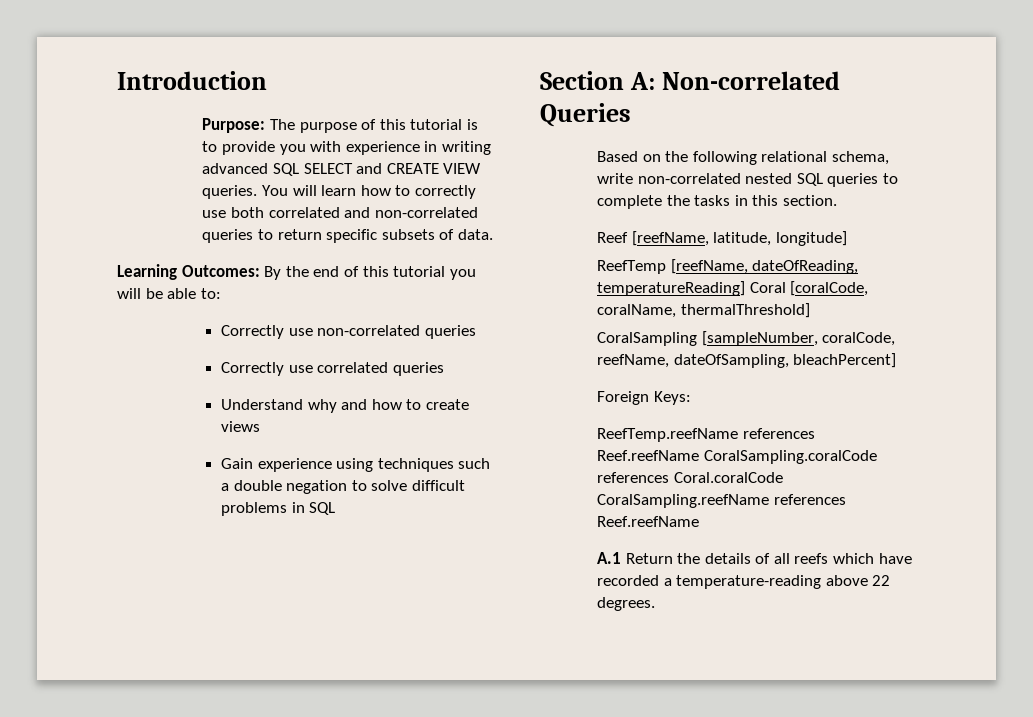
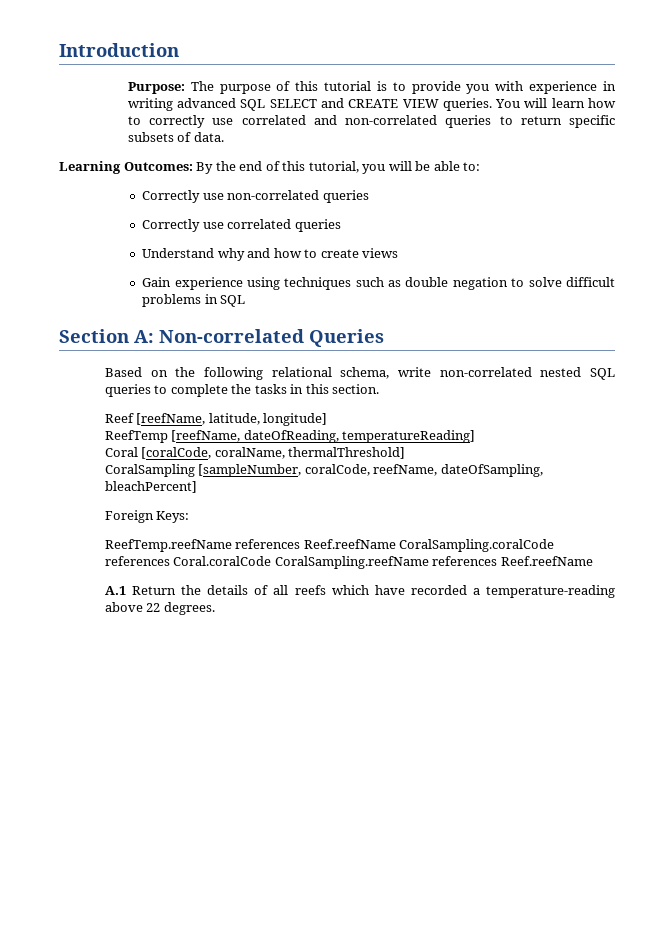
- You will learn how to correctly use both correlated and non-correlated queries to return specific subsets of data.
+ You will learn how to correctly use correlated and non-correlated queries to return specific subsets of data.
- Learning Outcomes: By the end of this tutorial you will be able to:
+ Learning Outcomes: By the end of this tutorial, you will be able to:
- Gain experience using techniques such a double negation to solve difficult problems in SQL
+ Gain experience using techniques such as double negation to solve difficult problems in SQL
- ReefTemp [reefName, dateOfReading, temperatureReading] Coral [coralCode, coralName, thermalThreshold]
+ ReefTemp [reefName, dateOfReading, temperatureReading]
+ Coral [coralCode, coralName, thermalThreshold]

